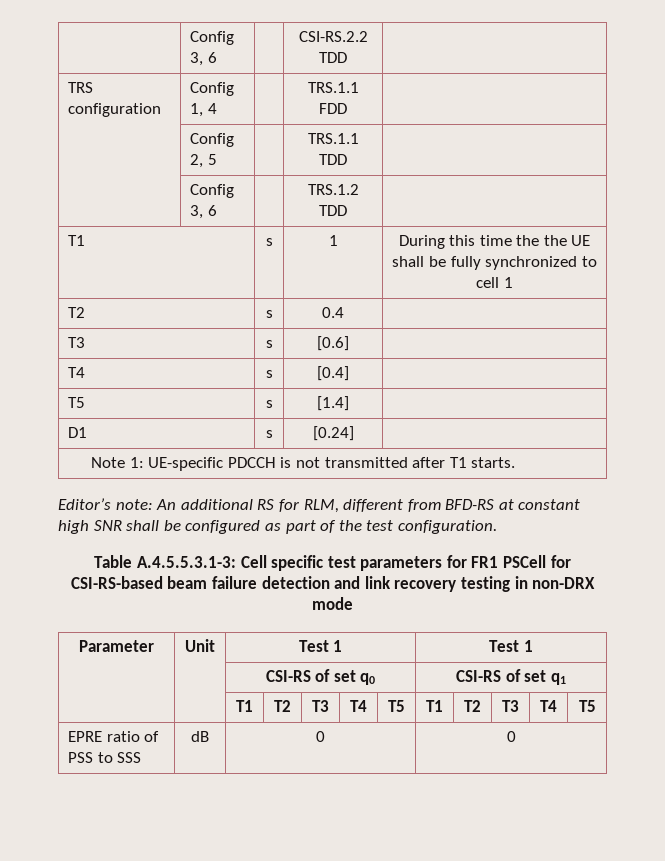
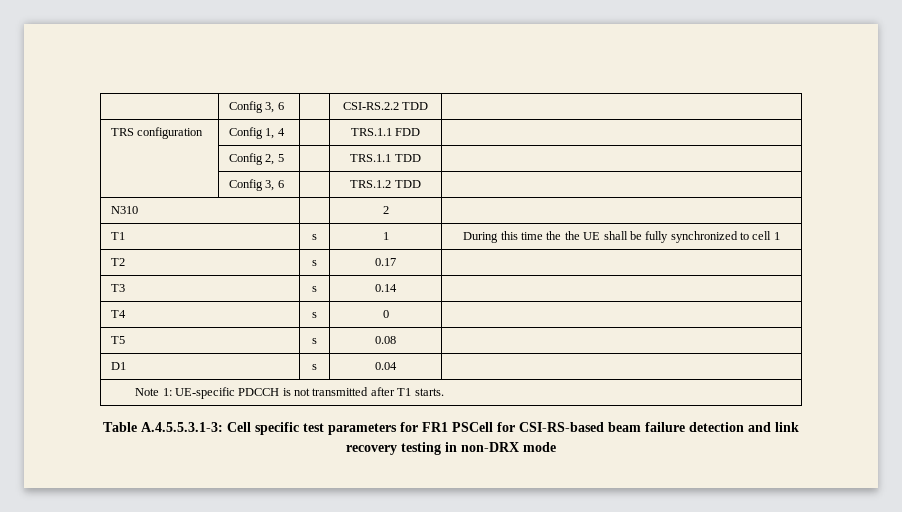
+ N310 | | 2 |
- T2 | s | 0.4 |
+ T2 | s | 0.17 |
- T3 | s | [0.6] |
+ T3 | s | 0.14 |
- T4 | s | [0.4] |
+ T4 | s | 0 |
- T5 | s | [1.4] |
+ T5 | s | 0.08 |
- D1 | s | [0.24] |
+ D1 | s | 0.04 |
- Editor’s note: An additional RS for RLM, different from BFD-RS at constant high SNR shall be configured as part of the test configuration.
- Parameter | Unit | Test 1 | Test 1
- | | CSI-RS of set q0 | CSI-RS of set q1
- | | T1 | T2 | T3 | T4 | T5 | T1 | T2 | T3 | T4 | T5
- EPRE ratio of PSS to SSS | dB | 0 | 0

